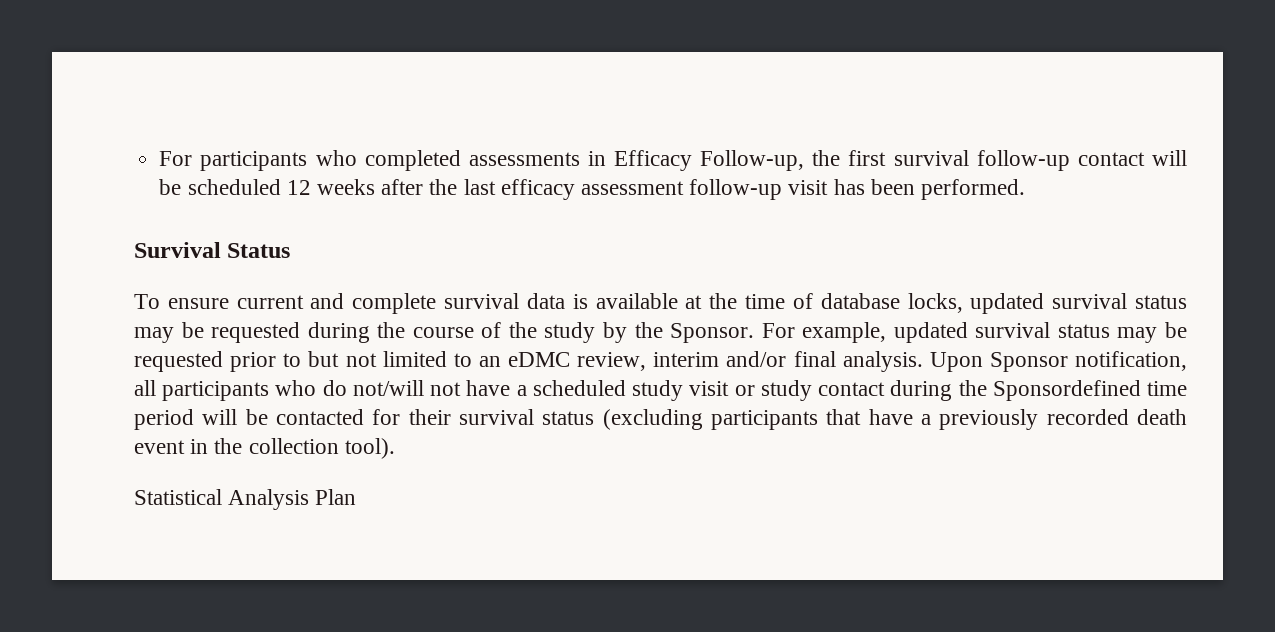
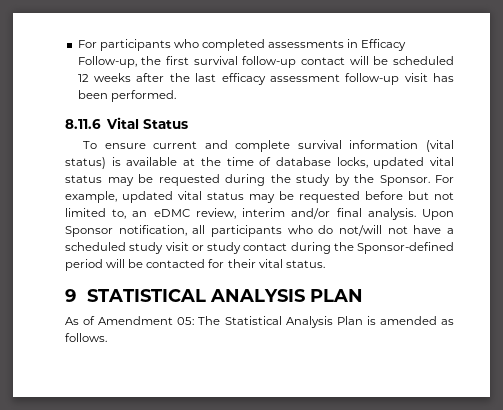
- Survival Status
+ 8.11.6 Vital Status
- To ensure current and complete survival data is available at the time of database locks, updated survival status may be requested during the course of the study by the Sponsor.
+ To ensure current and complete survival information (vital status) is available at the time of database locks, updated vital status may be requested during the study by the Sponsor.
- For example, updated survival status may be requested prior to but not limited to an eDMC review, interim and/or final analysis.
+ For example, updated vital status may be requested before but not limited to, an eDMC review, interim and/or final analysis.
- Upon Sponsor notification, all participants who do not/will not have a scheduled study visit or study contact during the Sponsordefined time period will be contacted for their survival status (excluding participants that have a previously recorded death event in the collection tool).
- Statistical Analysis Plan
+ Upon Sponsor notification, all participants who do not/will not have a scheduled study visit or study contact during the Sponsor-defined period will be contacted for their vital status.
+ 9 STATISTICAL ANALYSIS PLAN
+ As of Amendment 05: The Statistical Analysis Plan is amended as follows.

